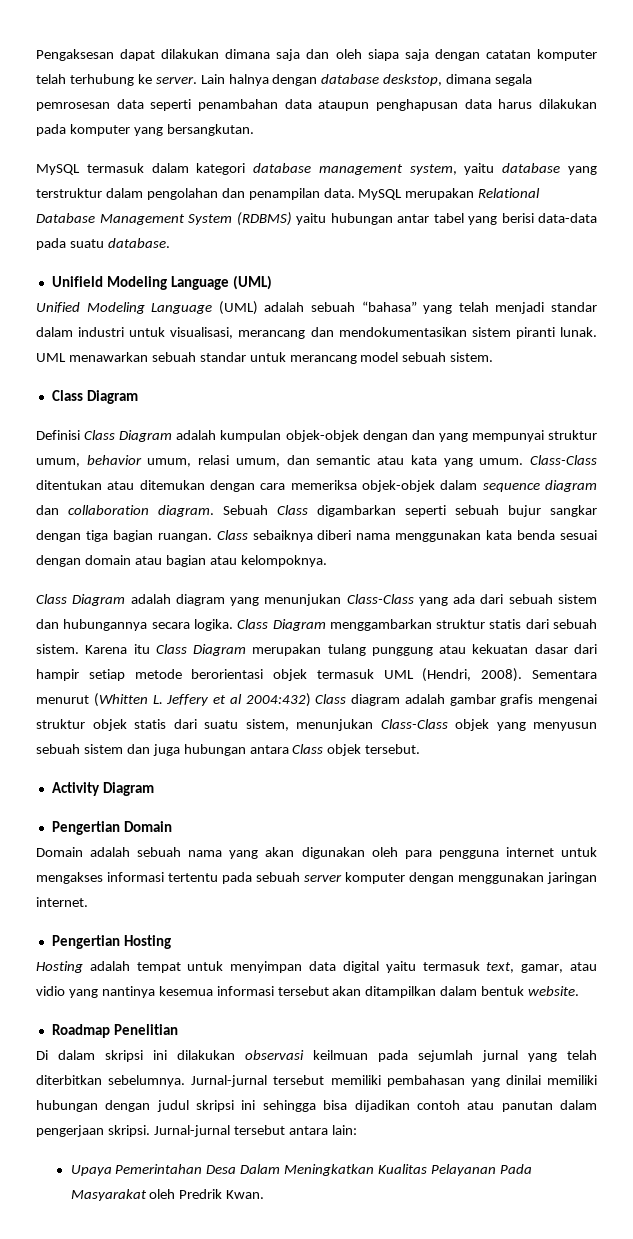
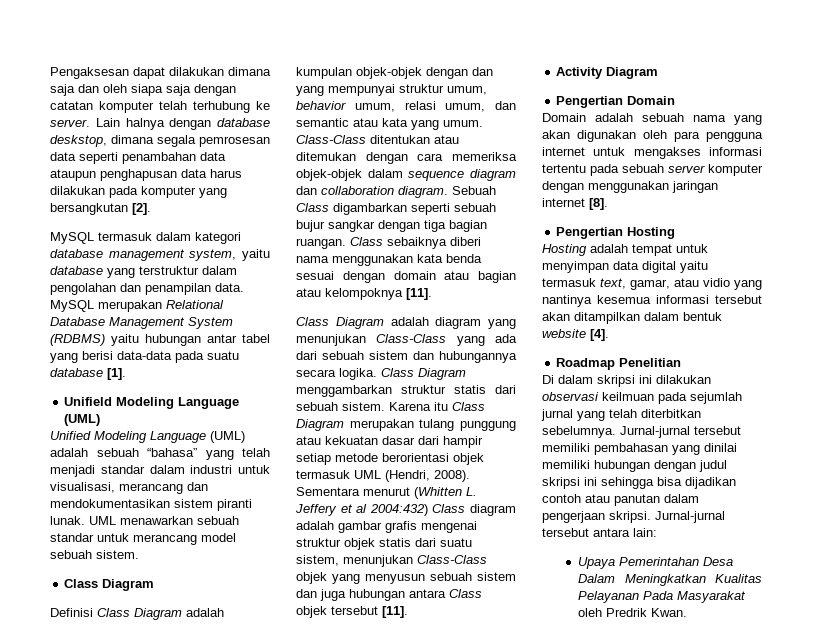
- Lain halnya dengan database deskstop, dimana segala pemrosesan data seperti penambahan data ataupun penghapusan data harus dilakukan pada komputer yang bersangkutan.
+ Lain halnya dengan database deskstop, dimana segala pemrosesan data seperti penambahan data ataupun penghapusan data harus dilakukan pada komputer yang bersangkutan [2].
- MySQL merupakan Relational Database Management System (RDBMS) yaitu hubungan antar tabel yang berisi data-data pada suatu database.
+ MySQL merupakan Relational Database Management System (RDBMS) yaitu hubungan antar tabel yang berisi data-data pada suatu database [1].
- Class sebaiknya diberi nama menggunakan kata benda sesuai dengan domain atau bagian atau kelompoknya.
+ Class sebaiknya diberi nama menggunakan kata benda sesuai dengan domain atau bagian atau kelompoknya [11].
- Sementara menurut (Whitten L. Jeffery et al 2004:432) Class diagram adalah gambar grafis mengenai struktur objek statis dari suatu sistem, menunjukan Class-Class objek yang menyusun sebuah sistem dan juga hubungan antara Class objek tersebut.
+ Sementara menurut (Whitten L. Jeffery et al 2004:432) Class diagram adalah gambar grafis mengenai struktur objek statis dari suatu sistem, menunjukan Class-Class objek yang menyusun sebuah sistem dan juga hubungan antara Class objek tersebut [11].
- Domain adalah sebuah nama yang akan digunakan oleh para pengguna internet untuk mengakses informasi tertentu pada sebuah server komputer dengan menggunakan jaringan internet.
+ Domain adalah sebuah nama yang akan digunakan oleh para pengguna internet untuk mengakses informasi tertentu pada sebuah server komputer dengan menggunakan jaringan internet [8].
- Hosting adalah tempat untuk menyimpan data digital yaitu termasuk text, gamar, atau vidio yang nantinya kesemua informasi tersebut akan ditampilkan dalam bentuk website.
+ Hosting adalah tempat untuk menyimpan data digital yaitu termasuk text, gamar, atau vidio yang nantinya kesemua informasi tersebut akan ditampilkan dalam bentuk website [4].

